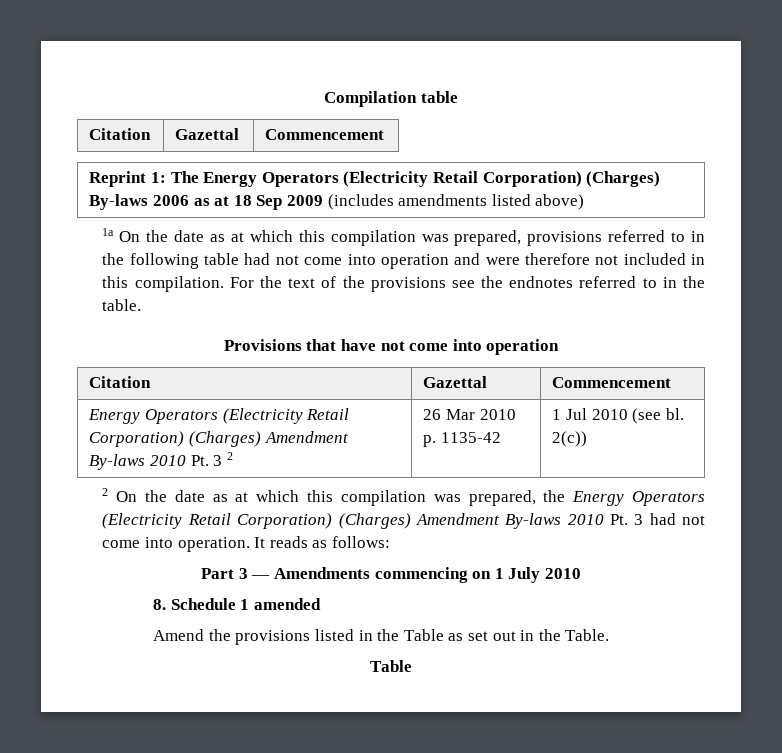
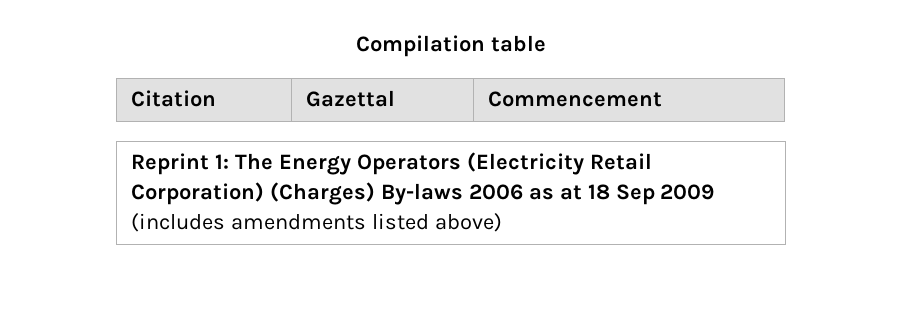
- 1a On the date as at which this compilation was prepared, provisions referred to in the following table had not come into operation and were therefore not included in this compilation. For the text of the provisions see the endnotes referred to in the table.
- Provisions that have not come into operation
- Citation | Gazettal | Commencement
- Energy Operators (Electricity Retail Corporation) (Charges) Amendment By-laws 2010 Pt. 3 2 | 26 Mar 2010 p. 1135-42 | 1 Jul 2010 (see bl. 2(c))
- 2 On the date as at which this compilation was prepared, the Energy Operators (Electricity Retail Corporation) (Charges) Amendment By-laws 2010 Pt. 3 had not come into operation. It reads as follows:
- Part 3 — Amendments commencing on 1 July 2010
- 8. Schedule 1 amended
- Amend the provisions listed in the Table as set out in the Table.
- Table

